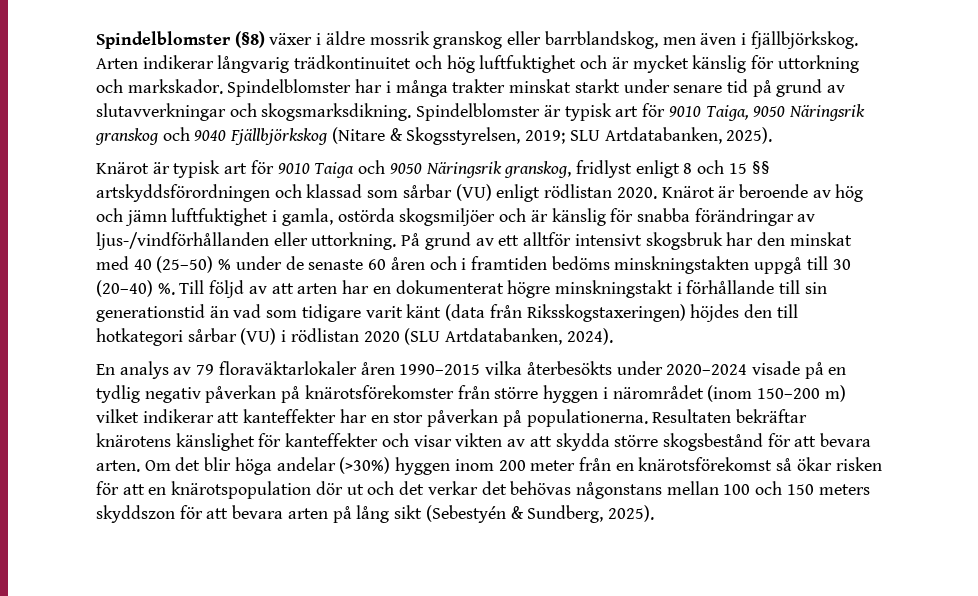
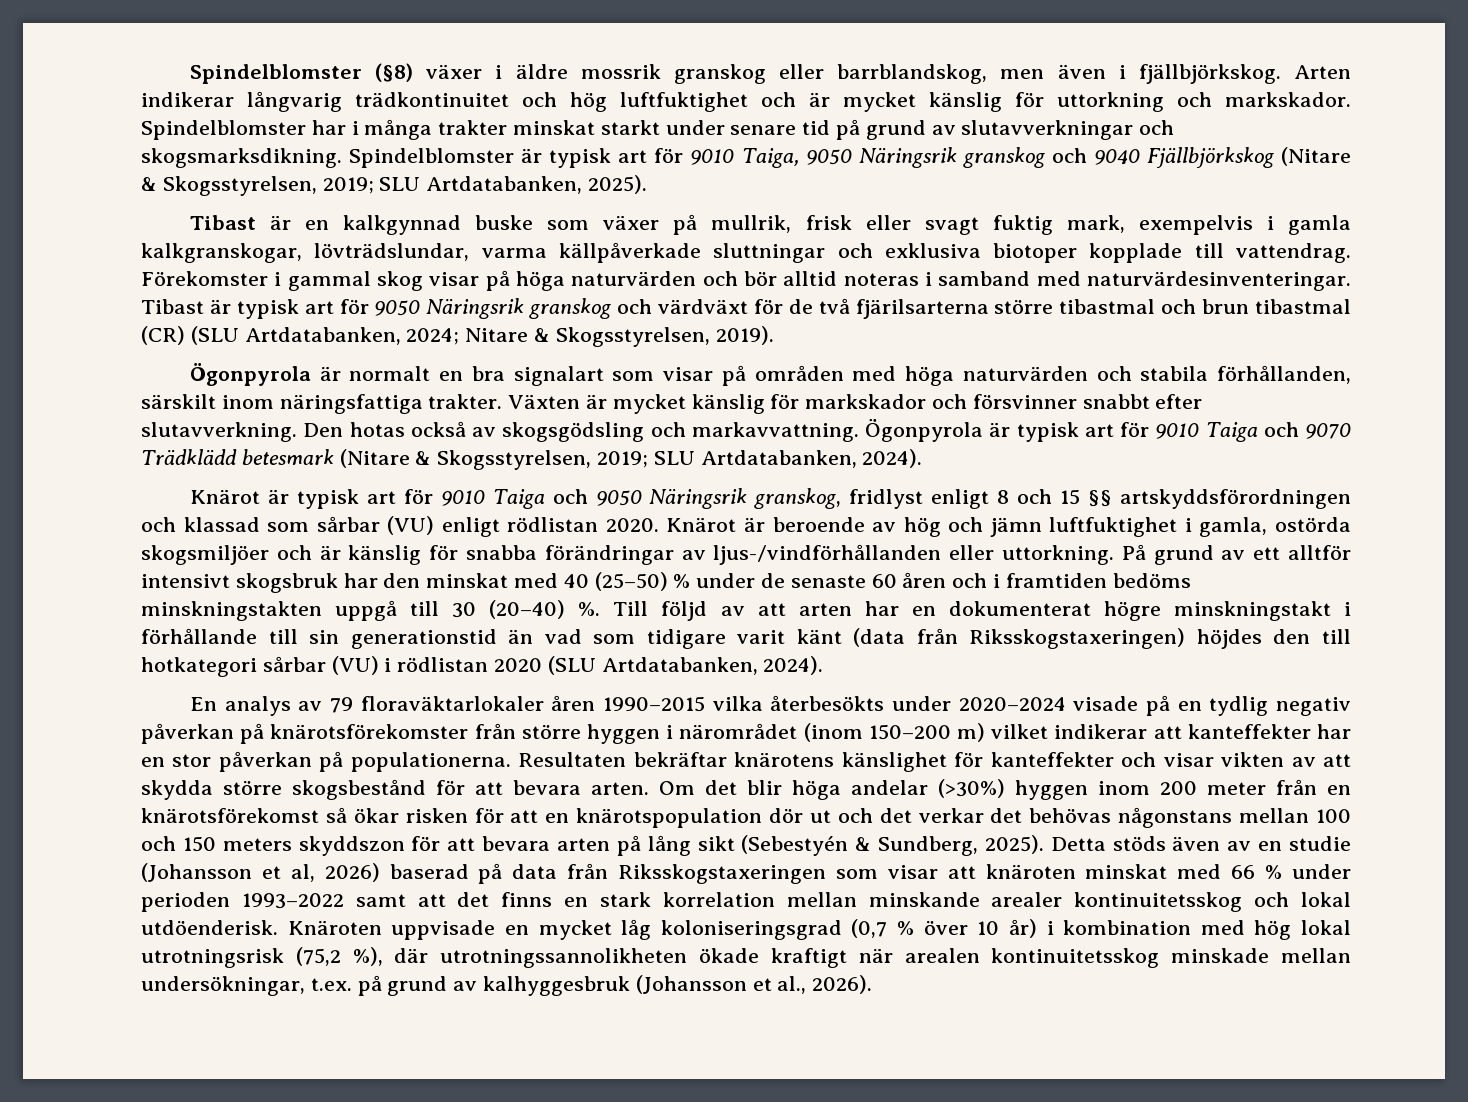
+ Tibast är en kalkgynnad buske som växer på mullrik, frisk eller svagt fuktig mark, exempelvis i gamla kalkgranskogar, lövträdslundar, varma källpåverkade sluttningar och exklusiva biotoper kopplade till vattendrag. Förekomster i gammal skog visar på höga naturvärden och bör alltid noteras i samband med naturvärdesinventeringar. Tibast är typisk art för 9050 Näringsrik granskog och värdväxt för de två fjärilsarterna större tibastmal och brun tibastmal (CR) (SLU Artdatabanken, 2024; Nitare & Skogsstyrelsen, 2019).
+ Ögonpyrola är normalt en bra signalart som visar på områden med höga naturvärden och stabila förhållanden, särskilt inom näringsfattiga trakter. Växten är mycket känslig för markskador och försvinner snabbt efter slutavverkning. Den hotas också av skogsgödsling och markavvattning. Ögonpyrola är typisk art för 9010 Taiga och 9070 Trädklädd betesmark (Nitare & Skogsstyrelsen, 2019; SLU Artdatabanken, 2024).
+ Detta stöds även av en studie (Johansson et al, 2026) baserad på data från Riksskogstaxeringen som visar att knäroten minskat med 66 % under perioden 1993–2022 samt att det finns en stark korrelation mellan minskande arealer kontinuitetsskog och lokal utdöenderisk. Knäroten uppvisade en mycket låg koloniseringsgrad (0,7 % över 10 år) i kombination med hög lokal utrotningsrisk (75,2 %), där utrotningssannolikheten ökade kraftigt när arealen kontinuitetsskog minskade mellan undersökningar, t.ex. på grund av kalhyggesbruk (Johansson et al., 2026).

